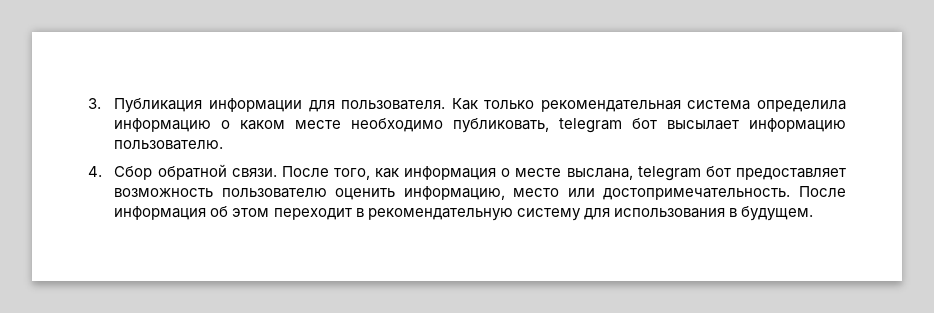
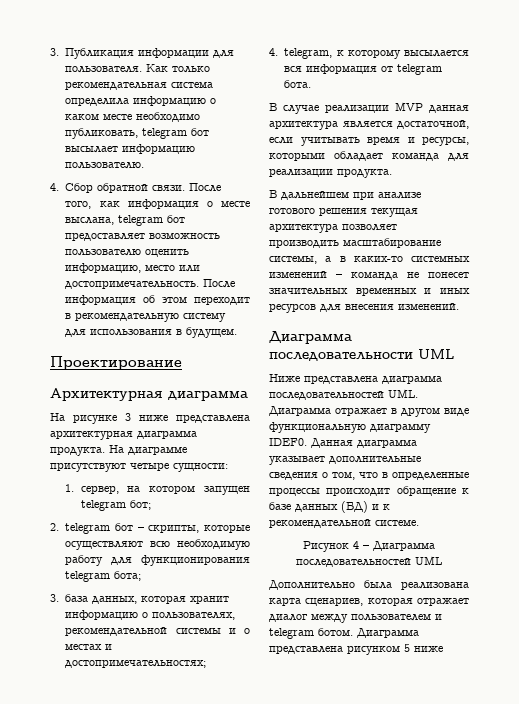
+ Проектирование
+ Архитектурная диаграмма
+ На рисунке 3 ниже представлена архитектурная диаграмма продукта. На диаграмме присутствуют четыре сущности:
+ 1. сервер, на котором запущен telegram бот;
+ 2. telegram бот – скрипты, которые осуществляют всю необходимую работу для функционирования telegram бота;
+ 3. база данных, которая хранит информацию о пользователях, рекомендательной системы и о местах и достопримечательностях;
+ 4. telegram, к которому высылается вся информация от telegram бота.
+ В случае реализации MVP данная архитектура является достаточной, если учитывать время и ресурсы, которыми обладает команда для реализации продукта.
+ В дальнейшем при анализе готового решения текущая архитектура позволяет производить масштабирование системы, а в каких-то системных изменений – команда не понесет значительных временных и иных ресурсов для внесения изменений.
+ Диаграмма последовательности UML
+ Ниже представлена диаграмма последовательностей UML. Диаграмма отражает в другом виде функциональную диаграмму IDEF0. Данная диаграмма указывает дополнительные сведения о том, что в определенные процессы происходит обращение к базе данных (БД) и к рекомендательной системе.
+ Рисунок 4 – Диаграмма последовательностей UML
+ Дополнительно была реализована карта сценариев, которая отражает диалог между пользователем и telegram ботом. Диаграмма представлена рисунком 5 ниже

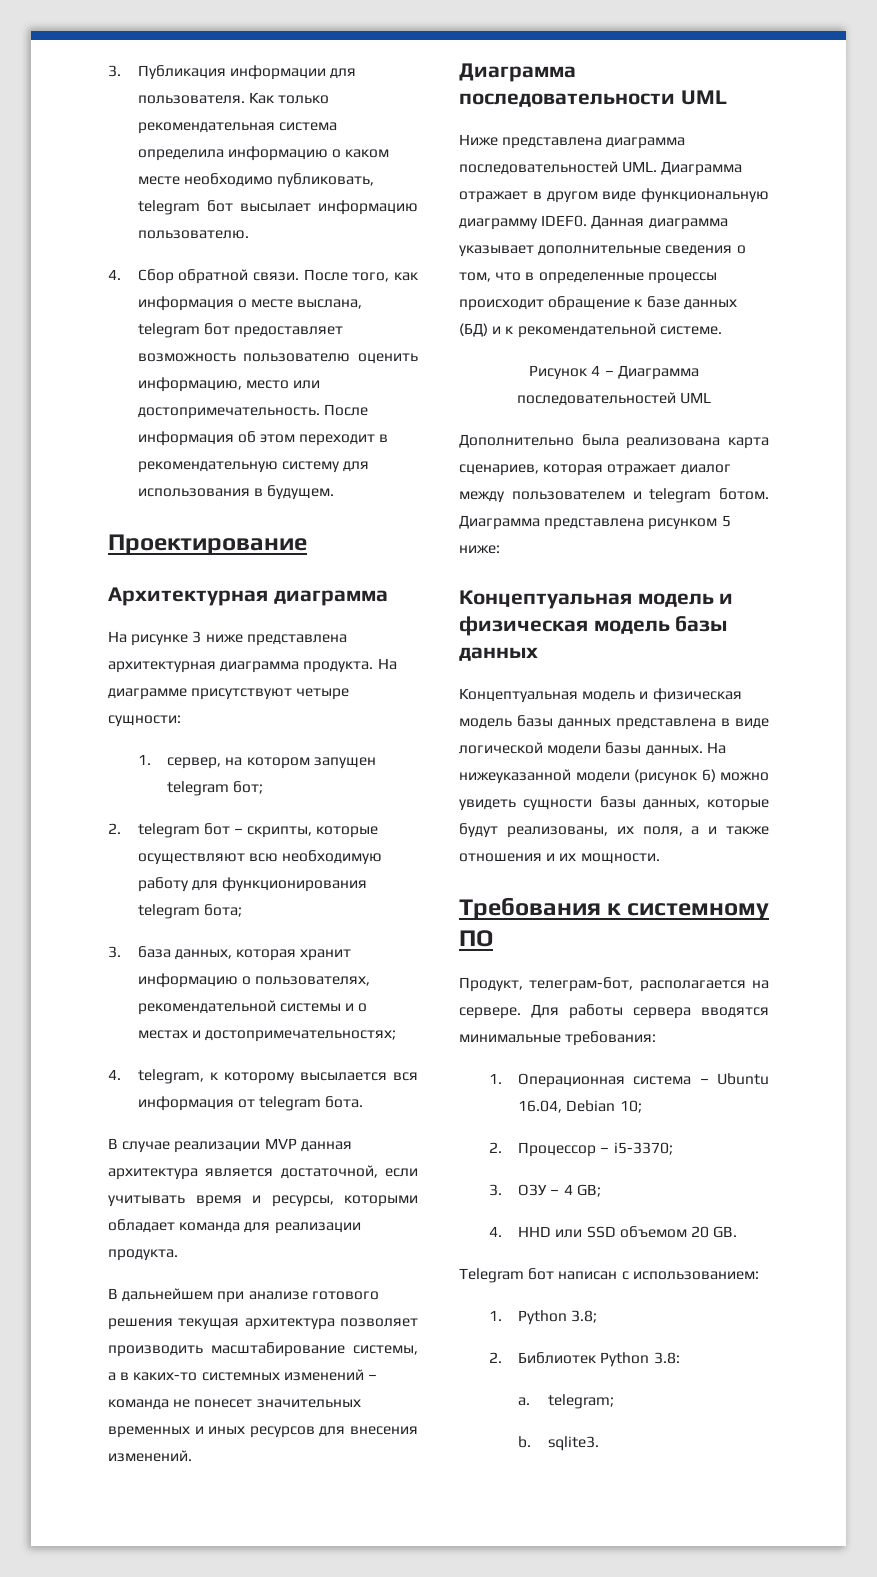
- Диаграмма представлена рисунком 5 ниже
+ Диаграмма представлена рисунком 5 ниже:
+ Концептуальная модель и физическая модель базы данных
+ Концептуальная модель и физическая модель базы данных представлена в виде логической модели базы данных. На нижеуказанной модели (рисунок 6) можно увидеть сущности базы данных, которые будут реализованы, их поля, а и также отношения и их мощности.
+ Требования к системному ПО
+ Продукт, телеграм-бот, располагается на сервере. Для работы сервера вводятся минимальные требования:
+ 1. Операционная система – Ubuntu 16.04, Debian 10;
+ 2. Процессор – i5-3370;
+ 3. ОЗУ – 4 GB;
+ 4. HHD или SSD объемом 20 GB.
+ Telegram бот написан с использованием:
+ 1. Python 3.8;
+ 2. Библиотек Python 3.8:
+ a. telegram;
+ b. sqlite3.

